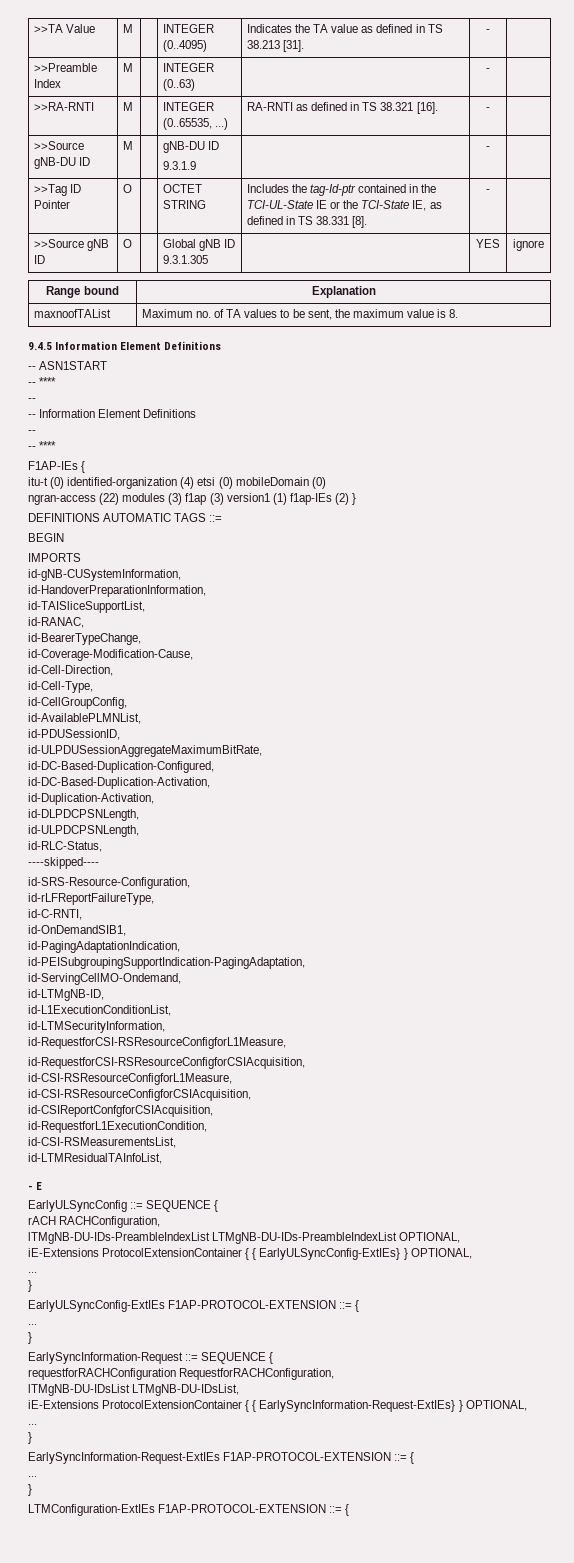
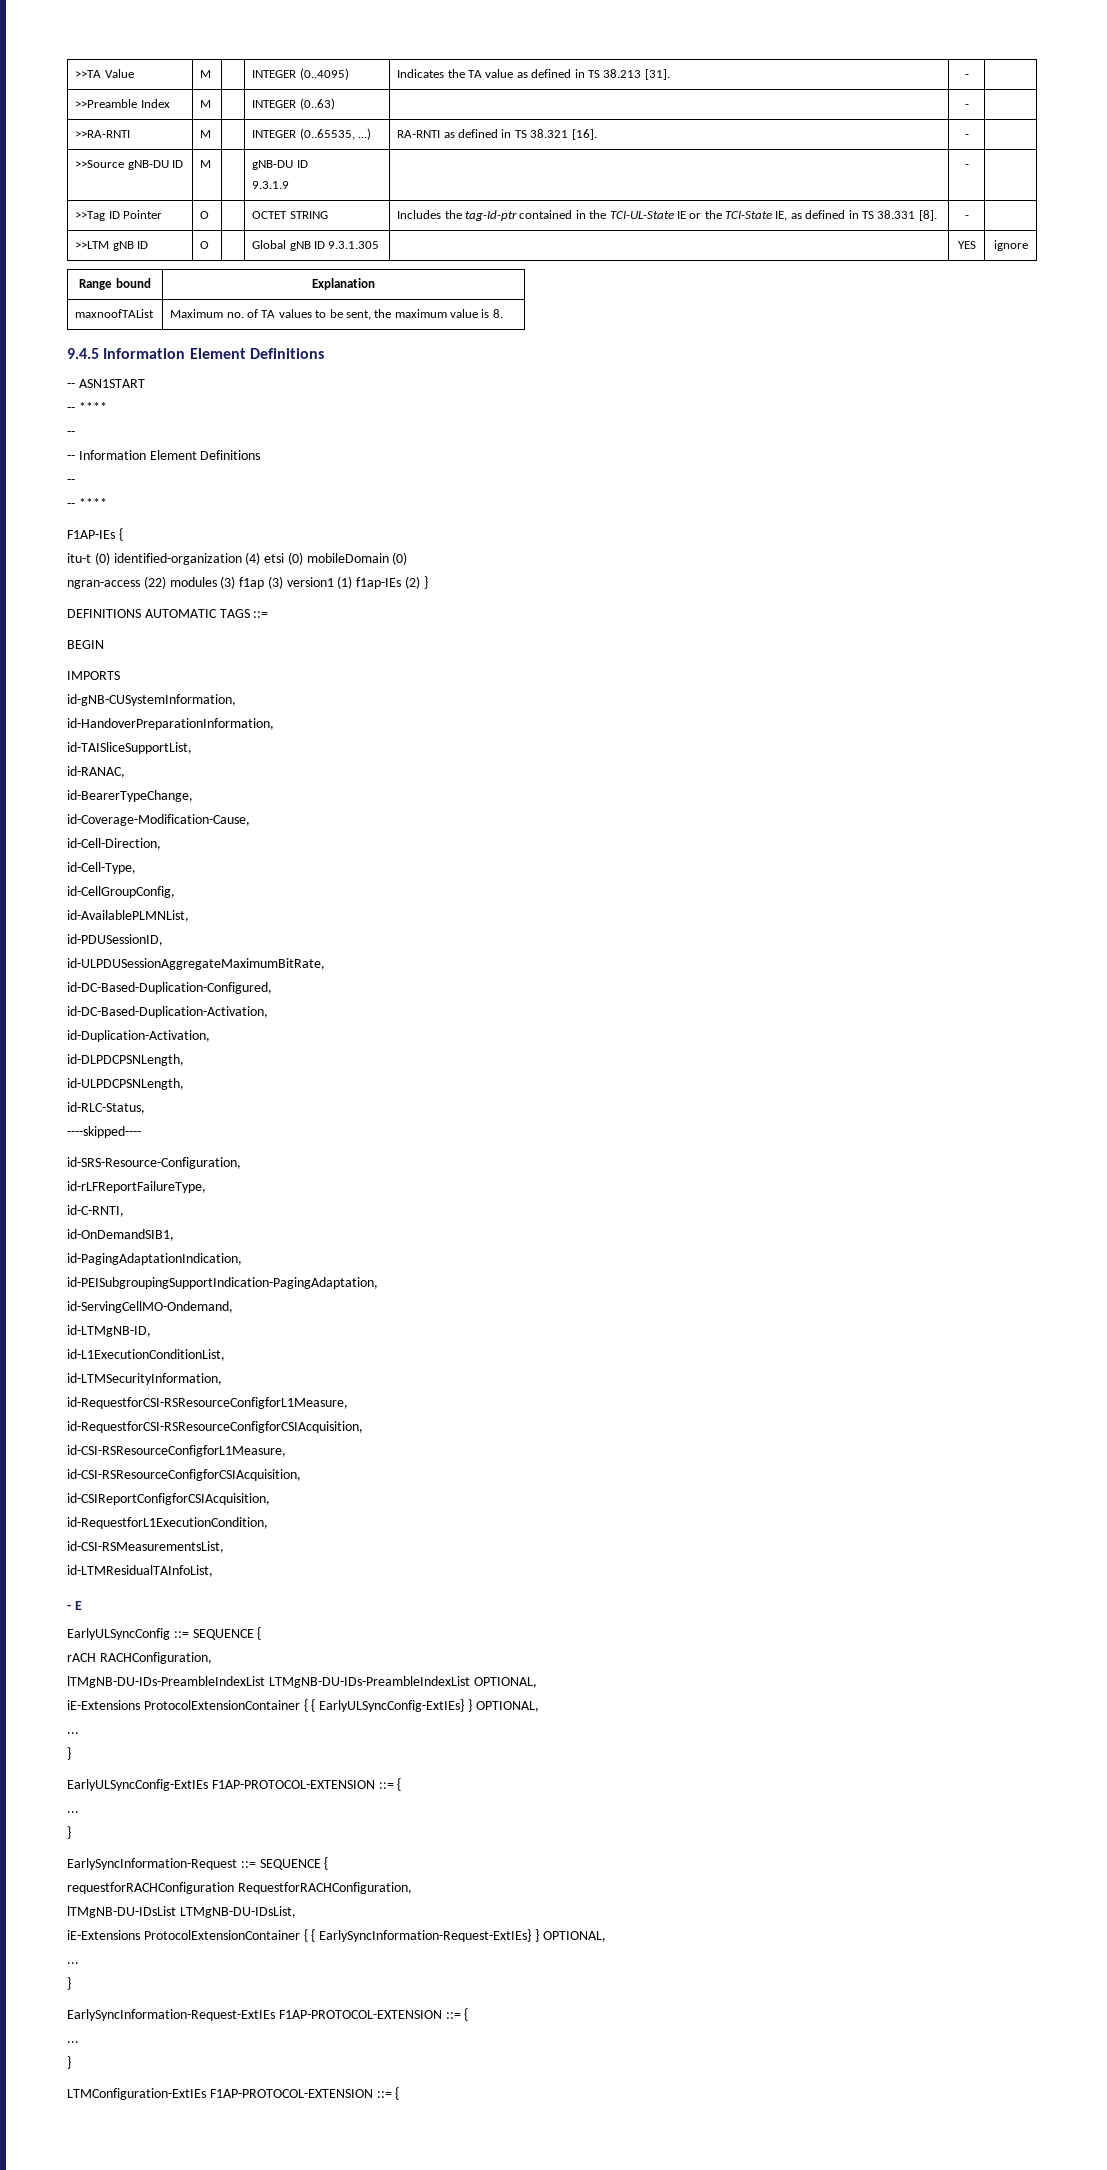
- >>Source gNB ID | O | | Global gNB ID 9.3.1.305 | | YES | ignore
+ >>LTM gNB ID | O | | Global gNB ID 9.3.1.305 | | YES | ignore
- id-CSIReportConfgforCSIAcquisition,
+ id-CSIReportConfigforCSIAcquisition,

